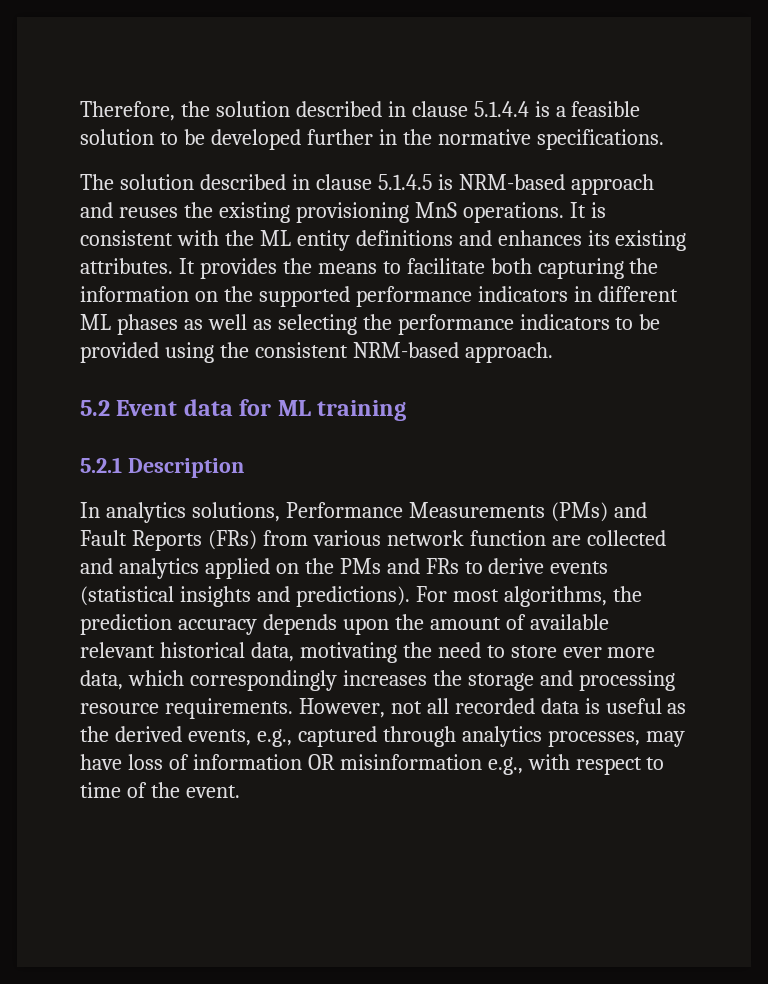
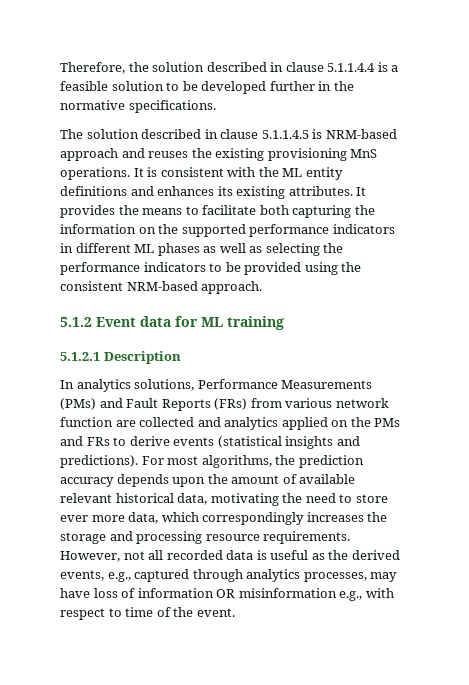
- Therefore, the solution described in clause 5.1.4.4 is a feasible solution to be developed further in the normative specifications.
+ Therefore, the solution described in clause 5.1.1.4.4 is a feasible solution to be developed further in the normative specifications.
- The solution described in clause 5.1.4.5 is NRM-based approach and reuses the existing provisioning MnS operations.
+ The solution described in clause 5.1.1.4.5 is NRM-based approach and reuses the existing provisioning MnS operations.
- 5.2 Event data for ML training
+ 5.1.2 Event data for ML training
- 5.2.1 Description
+ 5.1.2.1 Description

